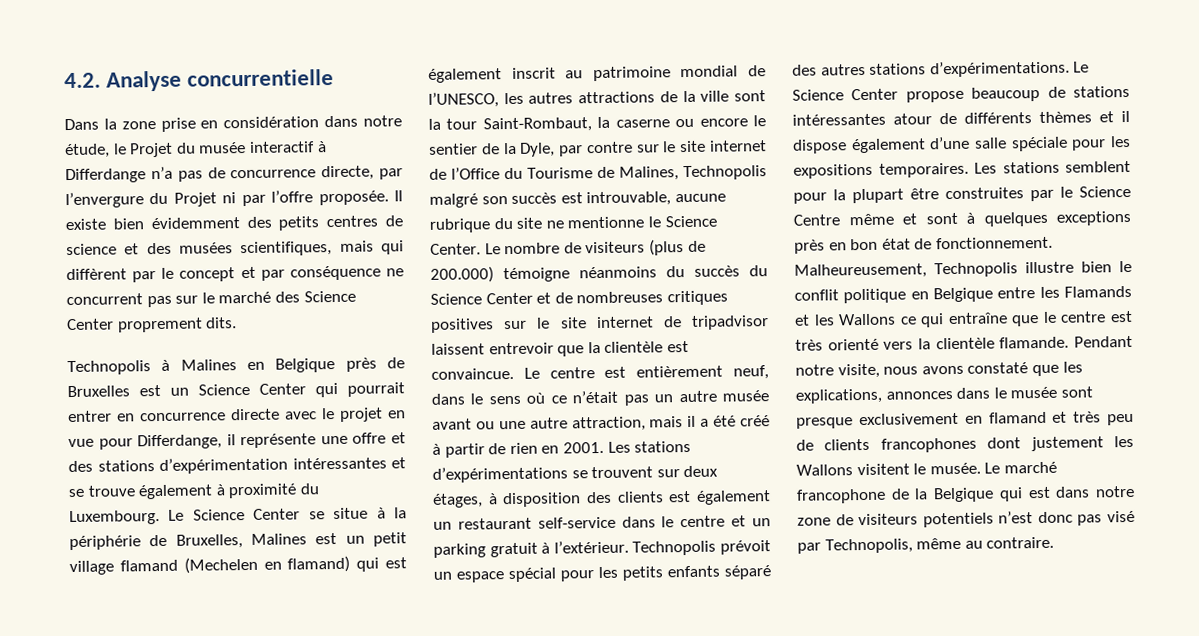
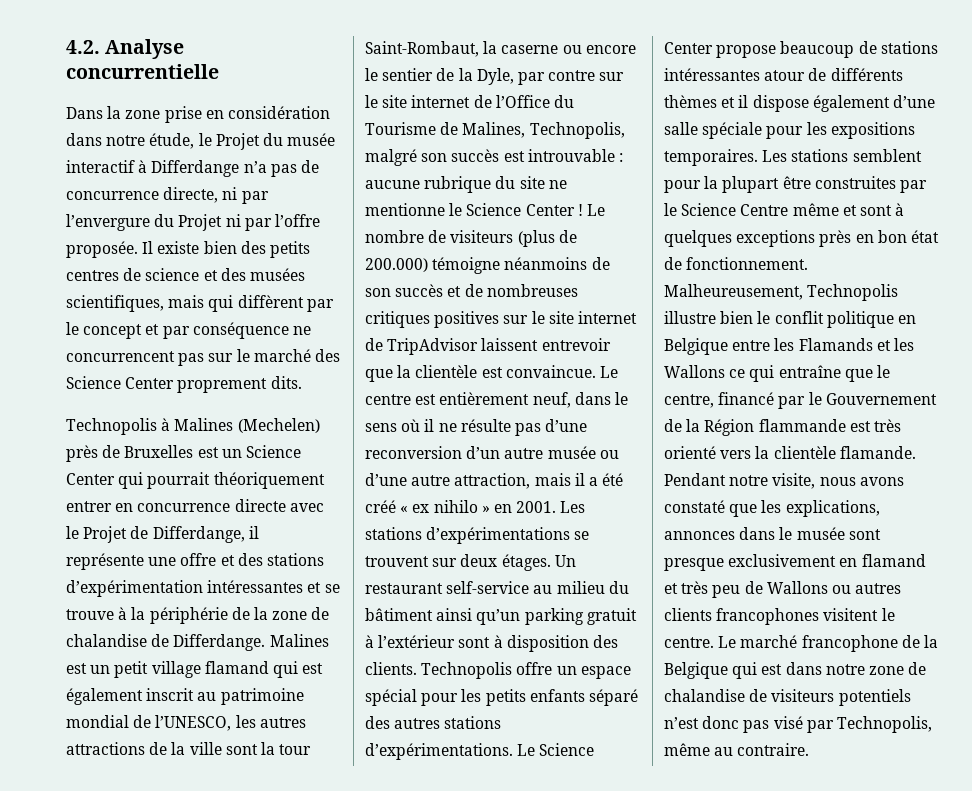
- Dans la zone prise en considération dans notre étude, le Projet du musée interactif à Differdange n’a pas de concurrence directe, par l’envergure du Projet ni par l’offre proposée.
+ Dans la zone prise en considération dans notre étude, le Projet du musée interactif à Differdange n’a pas de concurrence directe, ni par l’envergure du Projet ni par l’offre proposée.
- Il existe bien évidemment des petits centres de science et des musées scientifiques, mais qui diffèrent par le concept et par conséquence ne concurrent pas sur le marché des Science Center proprement dits.
+ Il existe bien des petits centres de science et des musées scientifiques, mais qui diffèrent par le concept et par conséquence ne concurrencent pas sur le marché des Science Center proprement dits.
- Technopolis à Malines en Belgique près de Bruxelles est un Science Center qui pourrait entrer en concurrence directe avec le projet en vue pour Differdange, il représente une offre et des stations d’expérimentation intéressantes et se trouve également à proximité du Luxembourg. Le Science Center se situe à la périphérie de Bruxelles, Malines est un petit village flamand (Mechelen en flamand) qui est également inscrit au patrimoine mondial de l’UNESCO, les autres attractions de la ville sont la tour Saint-Rombaut, la caserne ou encore le sentier de la Dyle, par contre sur le site internet de l’Office du Tourisme de Malines, Technopolis malgré son succès est introuvable, aucune rubrique du site ne mentionne le Science Center.
+ Technopolis à Malines (Mechelen) près de Bruxelles est un Science Center qui pourrait théoriquement entrer en concurrence directe avec le Projet de Differdange, il représente une offre et des stations d’expérimentation intéressantes et se trouve à la périphérie de la zone de chalandise de Differdange. Malines est un petit village flamand qui est également inscrit au patrimoine mondial de l’UNESCO, les autres attractions de la ville sont la tour Saint-Rombaut, la caserne ou encore le sentier de la Dyle, par contre sur le site internet de l’Office du Tourisme de Malines, Technopolis, malgré son succès est introuvable : aucune rubrique du site ne mentionne le Science Center !
- Le nombre de visiteurs (plus de 200.000) témoigne néanmoins du succès du Science Center et de nombreuses critiques positives sur le site internet de tripadvisor laissent entrevoir que la clientèle est convaincue.
+ Le nombre de visiteurs (plus de 200.000) témoigne néanmoins de son succès et de nombreuses critiques positives sur le site internet de TripAdvisor laissent entrevoir que la clientèle est convaincue.
- Le centre est entièrement neuf, dans le sens où ce n’était pas un autre musée avant ou une autre attraction, mais il a été créé à partir de rien en 2001.
+ Le centre est entièrement neuf, dans le sens où il ne résulte pas d’une reconversion d’un autre musée ou d’une autre attraction, mais il a été créé « ex nihilo » en 2001.
- Les stations d’expérimentations se trouvent sur deux étages, à disposition des clients est également un restaurant self-service dans le centre et un parking gratuit à l’extérieur. Technopolis prévoit un espace spécial pour les petits enfants séparé des autres stations d’expérimentations.
+ Les stations d’expérimentations se trouvent sur deux étages. Un restaurant self-service au milieu du bâtiment ainsi qu’un parking gratuit à l’extérieur sont à disposition des clients. Technopolis offre un espace spécial pour les petits enfants séparé des autres stations d’expérimentations.
- Malheureusement, Technopolis illustre bien le conflit politique en Belgique entre les Flamands et les Wallons ce qui entraîne que le centre est très orienté vers la clientèle flamande.
+ Malheureusement, Technopolis illustre bien le conflit politique en Belgique entre les Flamands et les Wallons ce qui entraîne que le centre, financé par le Gouvernement de la Région flammande est très orienté vers la clientèle flamande.
- Pendant notre visite, nous avons constaté que les explications, annonces dans le musée sont presque exclusivement en flamand et très peu de clients francophones dont justement les Wallons visitent le musée.
+ Pendant notre visite, nous avons constaté que les explications, annonces dans le musée sont presque exclusivement en flamand et très peu de Wallons ou autres clients francophones visitent le centre.
- Le marché francophone de la Belgique qui est dans notre zone de visiteurs potentiels n’est donc pas visé par Technopolis, même au contraire.
+ Le marché francophone de la Belgique qui est dans notre zone de chalandise de visiteurs potentiels n’est donc pas visé par Technopolis, même au contraire.

